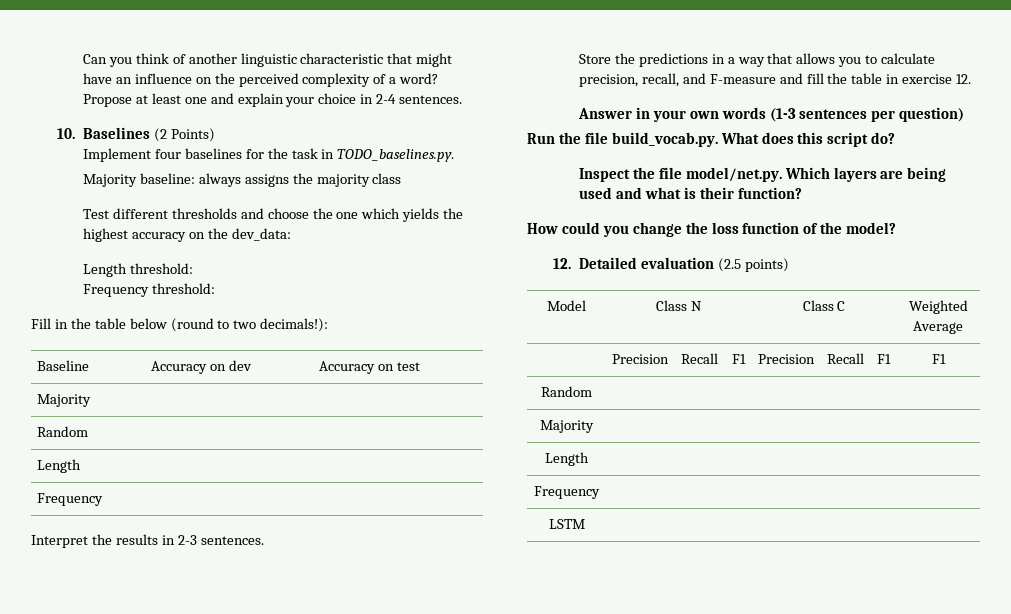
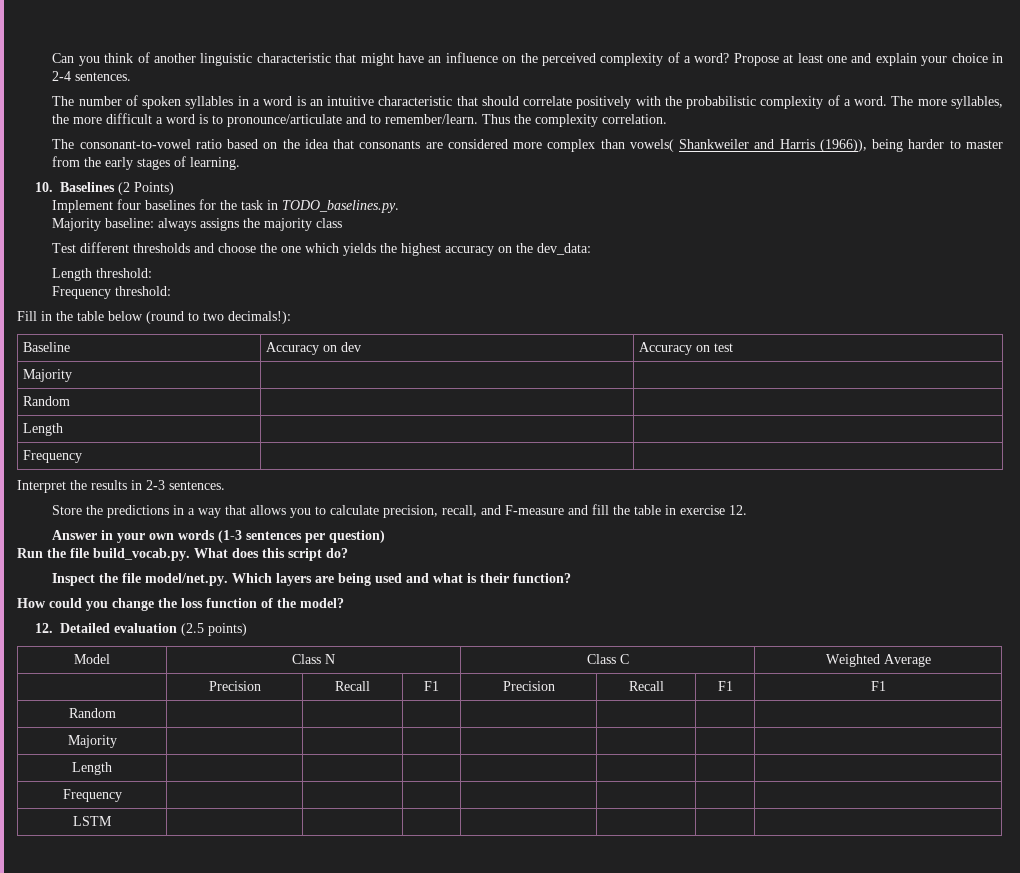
+ The number of spoken syllables in a word is an intuitive characteristic that should correlate positively with the probabilistic complexity of a word. The more syllables, the more difficult a word is to pronounce/articulate and to remember/learn. Thus the complexity correlation.
+ The consonant-to-vowel ratio based on the idea that consonants are considered more complex than vowels( Shankweiler and Harris (1966)), being harder to master from the early stages of learning.

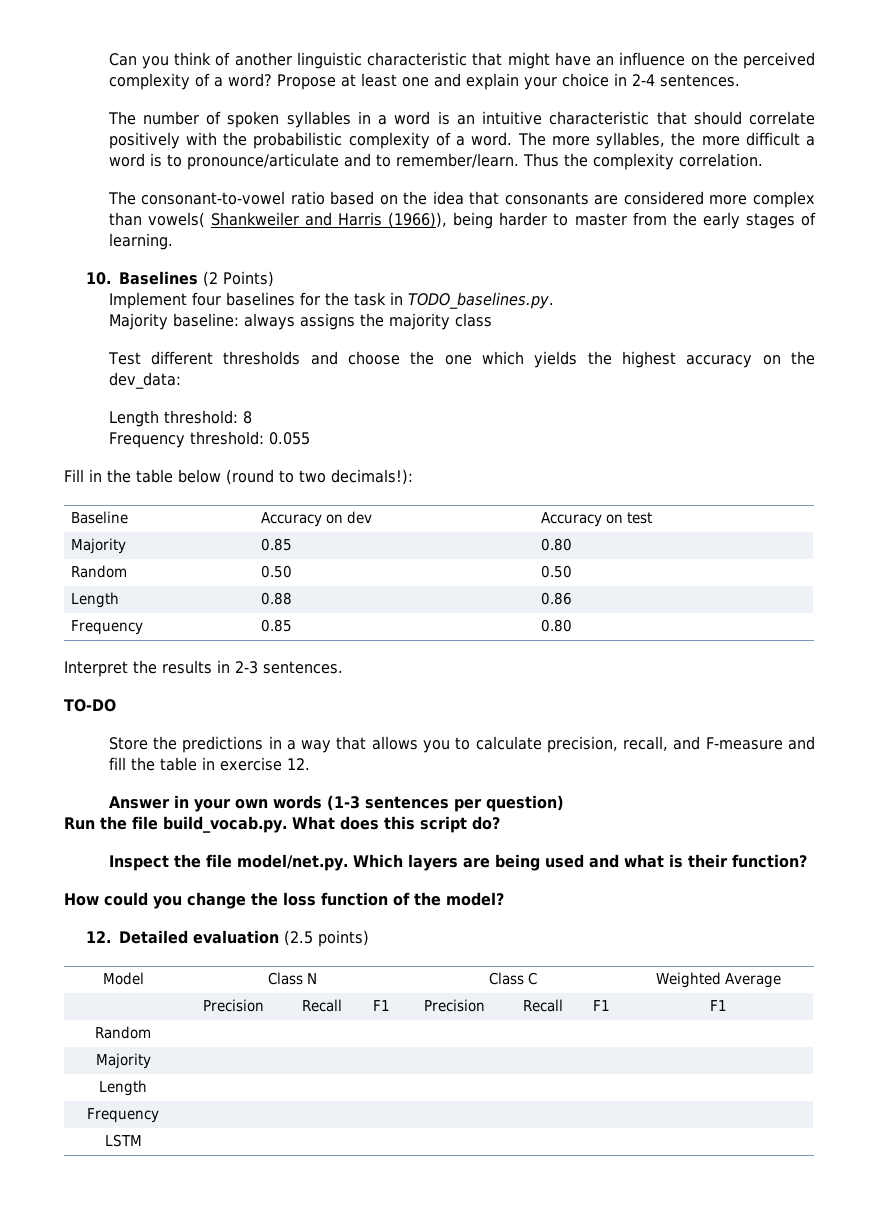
- Length threshold:
+ Length threshold: 8
- Frequency threshold:
+ Frequency threshold: 0.055
  Baseline | Accuracy on dev | Accuracy on test
- Majority | |
- Random | |
- Length | |
- Frequency | |
+ Majority | 0.85 | 0.80
+ Random | 0.50 | 0.50
+ Length | 0.88 | 0.86
+ Frequency | 0.85 | 0.80
+ TO-DO

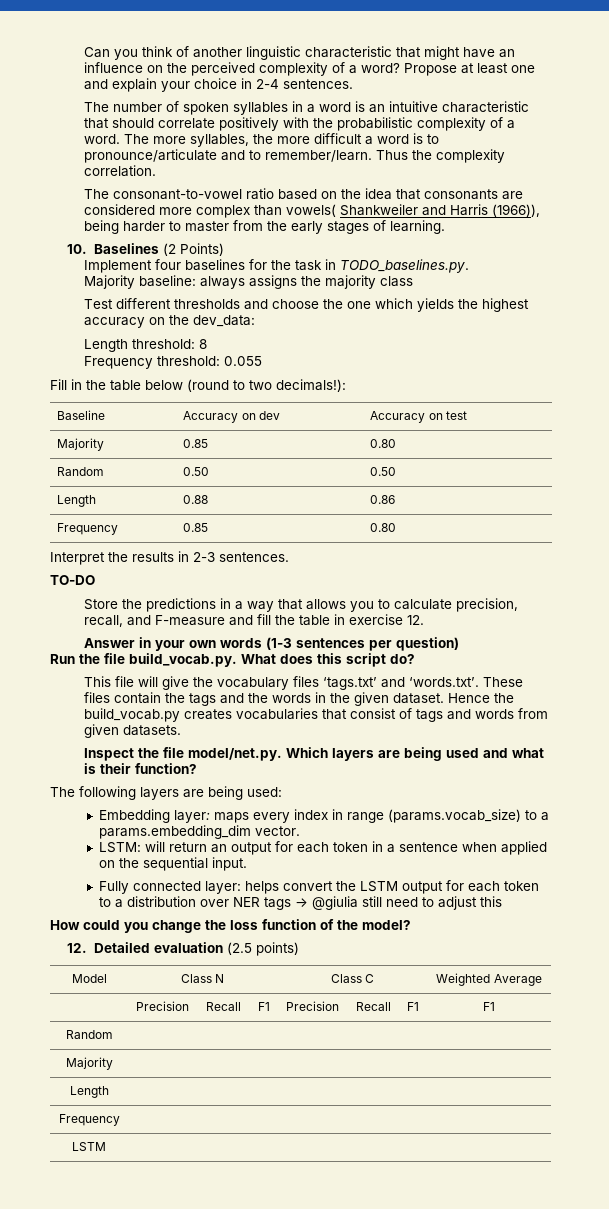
+ This file will give the vocabulary files ‘tags.txt’ and ‘words.txt’. These files contain the tags and the words in the given dataset. Hence the build_vocab.py creates vocabularies that consist of tags and words from given datasets.
+ The following layers are being used:
+ Embedding layer: maps every index in range (params.vocab_size) to a params.embedding_dim vector.
+ LSTM: will return an output for each token in a sentence when applied on the sequential input.
+ Fully connected layer: helps convert the LSTM output for each token to a distribution over NER tags → @giulia still need to adjust this

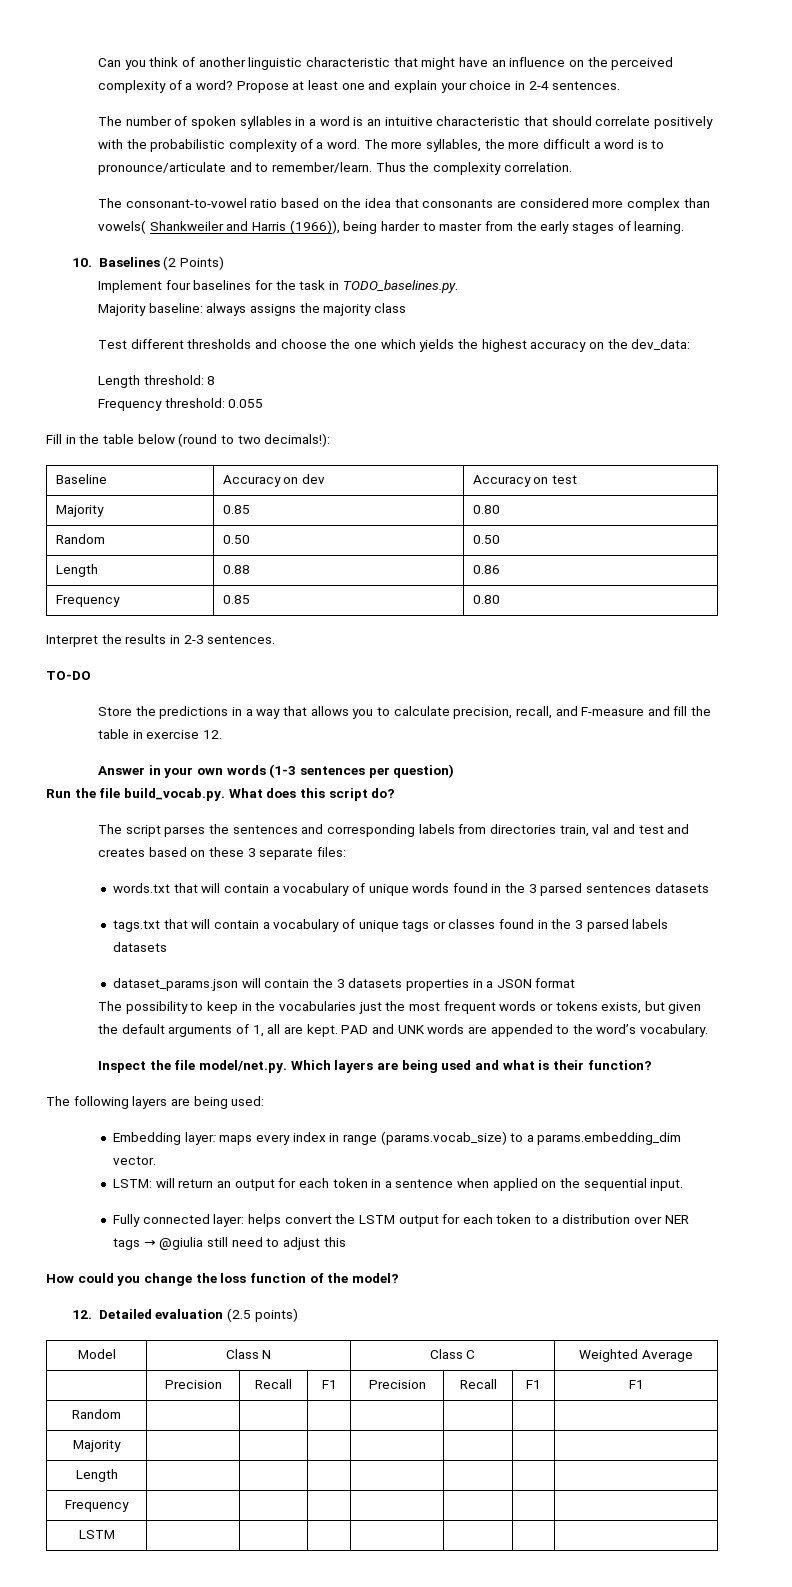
- This file will give the vocabulary files ‘tags.txt’ and ‘words.txt’. These files contain the tags and the words in the given dataset. Hence the build_vocab.py creates vocabularies that consist of tags and words from given datasets.
+ The script parses the sentences and corresponding labels from directories train, val and test and creates based on these 3 separate files:
+ words.txt that will contain a vocabulary of unique words found in the 3 parsed sentences datasets
+ tags.txt that will contain a vocabulary of unique tags or classes found in the 3 parsed labels datasets
+ dataset_params.json will contain the 3 datasets properties in a JSON format
+ The possibility to keep in the vocabularies just the most frequent words or tokens exists, but given the default arguments of 1, all are kept. PAD and UNK words are appended to the word’s vocabulary.

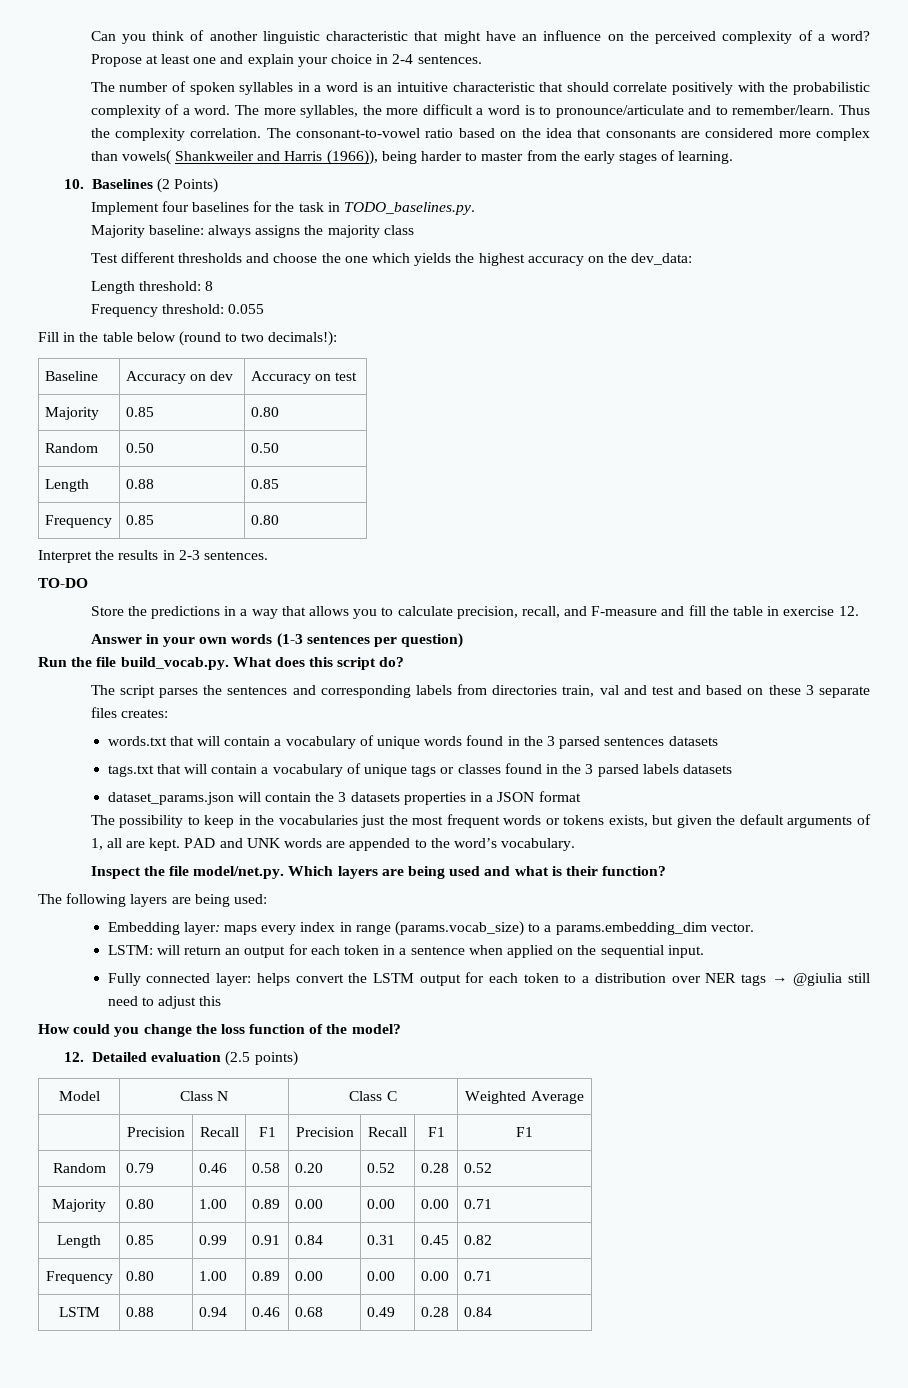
- Thus the complexity correlation.
- The consonant-to-vowel ratio based on the idea that consonants are considered more complex than vowels( Shankweiler and Harris (1966)), being harder to master from the early stages of learning.
+ Thus the complexity correlation. The consonant-to-vowel ratio based on the idea that consonants are considered more complex than vowels( Shankweiler and Harris (1966)), being harder to master from the early stages of learning.
- Length | 0.88 | 0.86
+ Length | 0.88 | 0.85
- The script parses the sentences and corresponding labels from directories train, val and test and creates based on these 3 separate files:
+ The script parses the sentences and corresponding labels from directories train, val and test and based on these 3 separate files creates:
- Random | | | | | | |
- Majority | | | | | | |
- Length | | | | | | |
- Frequency | | | | | | |
- LSTM | | | | | | |
+ Random | 0.79 | 0.46 | 0.58 | 0.20 | 0.52 | 0.28 | 0.52
+ Majority | 0.80 | 1.00 | 0.89 | 0.00 | 0.00 | 0.00 | 0.71
+ Length | 0.85 | 0.99 | 0.91 | 0.84 | 0.31 | 0.45 | 0.82
+ Frequency | 0.80 | 1.00 | 0.89 | 0.00 | 0.00 | 0.00 | 0.71
+ LSTM | 0.88 | 0.94 | 0.46 | 0.68 | 0.49 | 0.28 | 0.84

